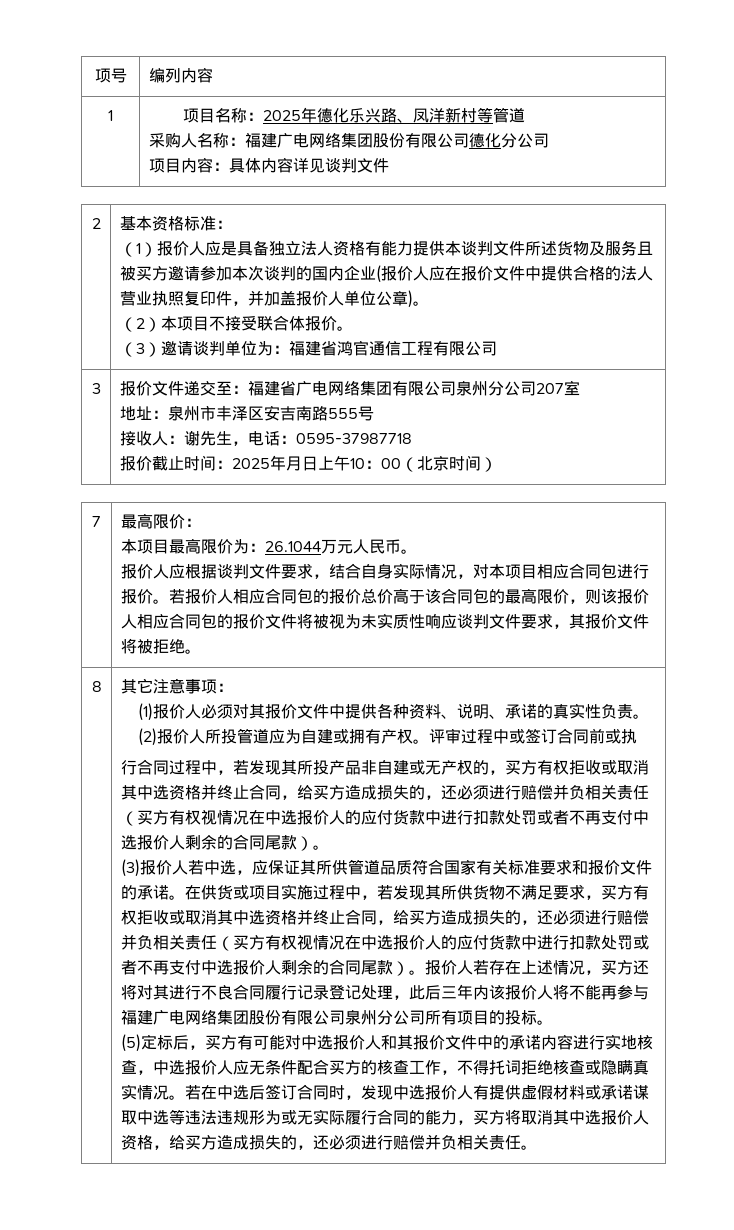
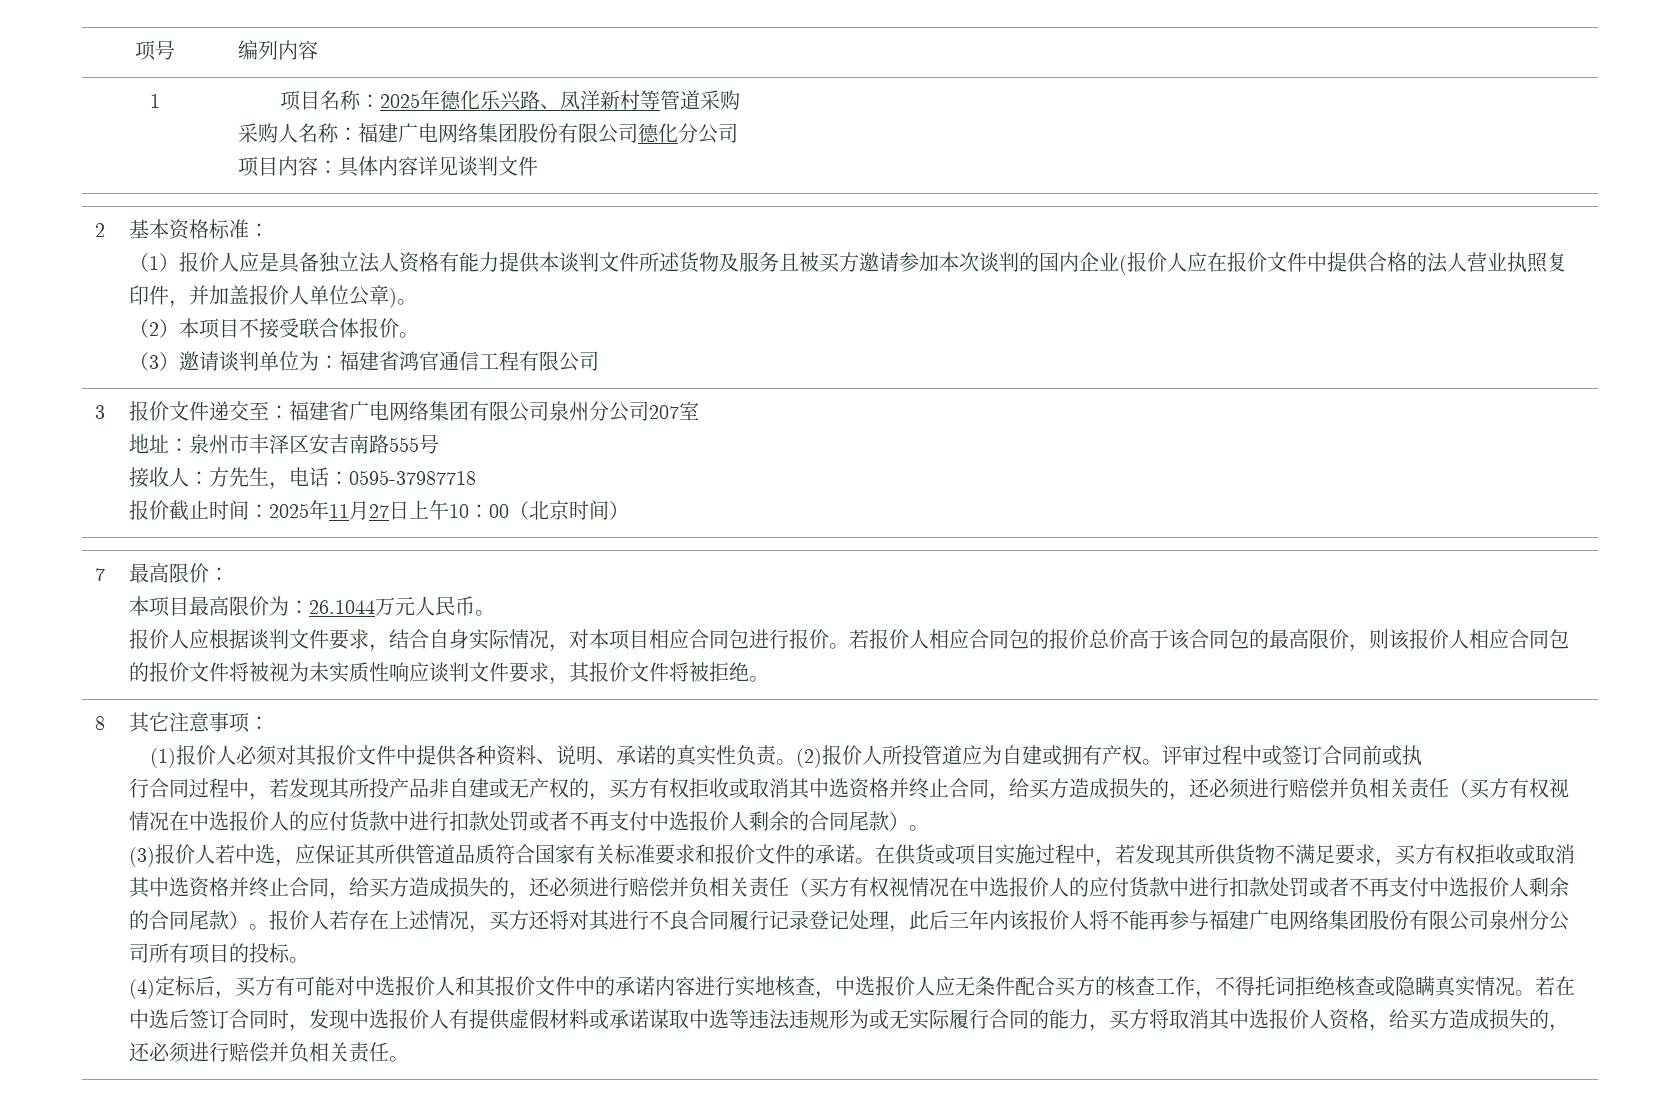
- 1 | 项目名称：2025年德化乐兴路、凤洋新村等管道
+ 1 | 项目名称：2025年德化乐兴路、凤洋新村等管道采购
- 接收人：谢先生，电话：0595-37987718
+ 接收人：方先生，电话：0595-37987718
- 报价截止时间：2025年月日上午10：00（北京时间）
+ 报价截止时间：2025年11月27日上午10：00（北京时间）
- (5)定标后，买方有可能对中选报价人和其报价文件中的承诺内容进行实地核查，中选报价人应无条件配合买方的核查工作，不得托词拒绝核查或隐瞒真实情况。
+ (4)定标后，买方有可能对中选报价人和其报价文件中的承诺内容进行实地核查，中选报价人应无条件配合买方的核查工作，不得托词拒绝核查或隐瞒真实情况。

